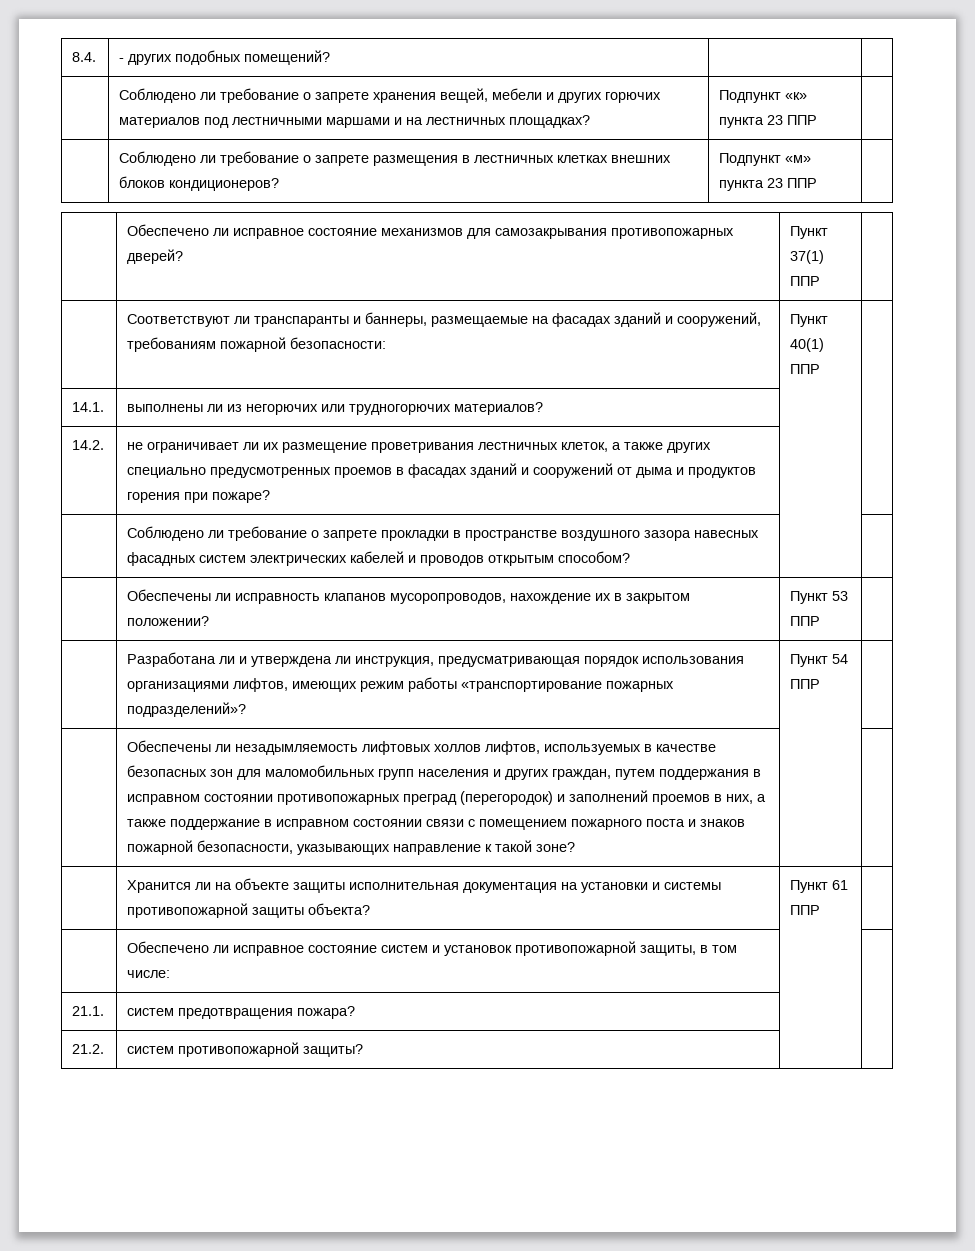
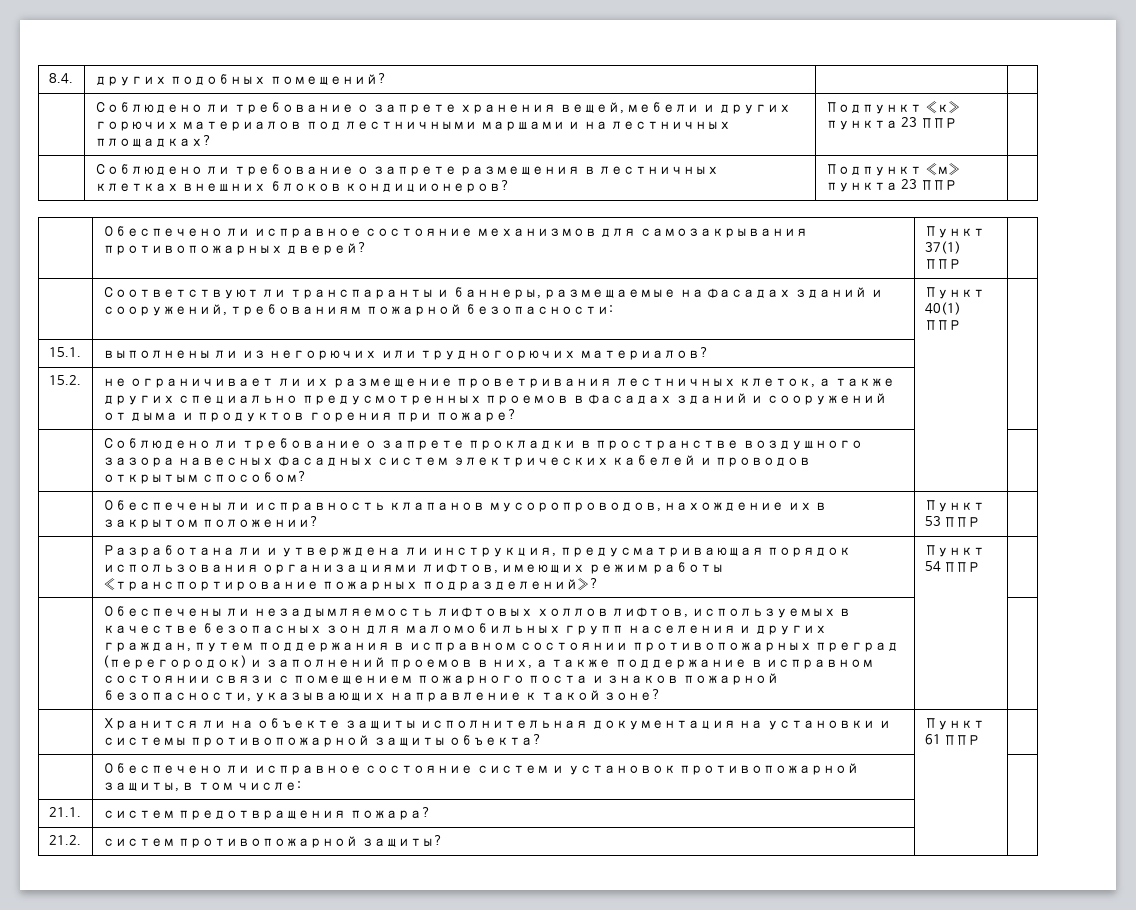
- 8.4. | - других подобных помещений? | |
+ 8.4. | других подобных помещений? | |
- 14.1. | выполнены ли из негорючих или трудногорючих материалов? | |
+ 15.1. | выполнены ли из негорючих или трудногорючих материалов? | |
- 14.2. | не ограничивает ли их размещение проветривания лестничных клеток, а также других специально предусмотренных проемов в фасадах зданий и сооружений от дыма и продуктов горения при пожаре? | |
+ 15.2. | не ограничивает ли их размещение проветривания лестничных клеток, а также других специально предусмотренных проемов в фасадах зданий и сооружений от дыма и продуктов горения при пожаре? | |

